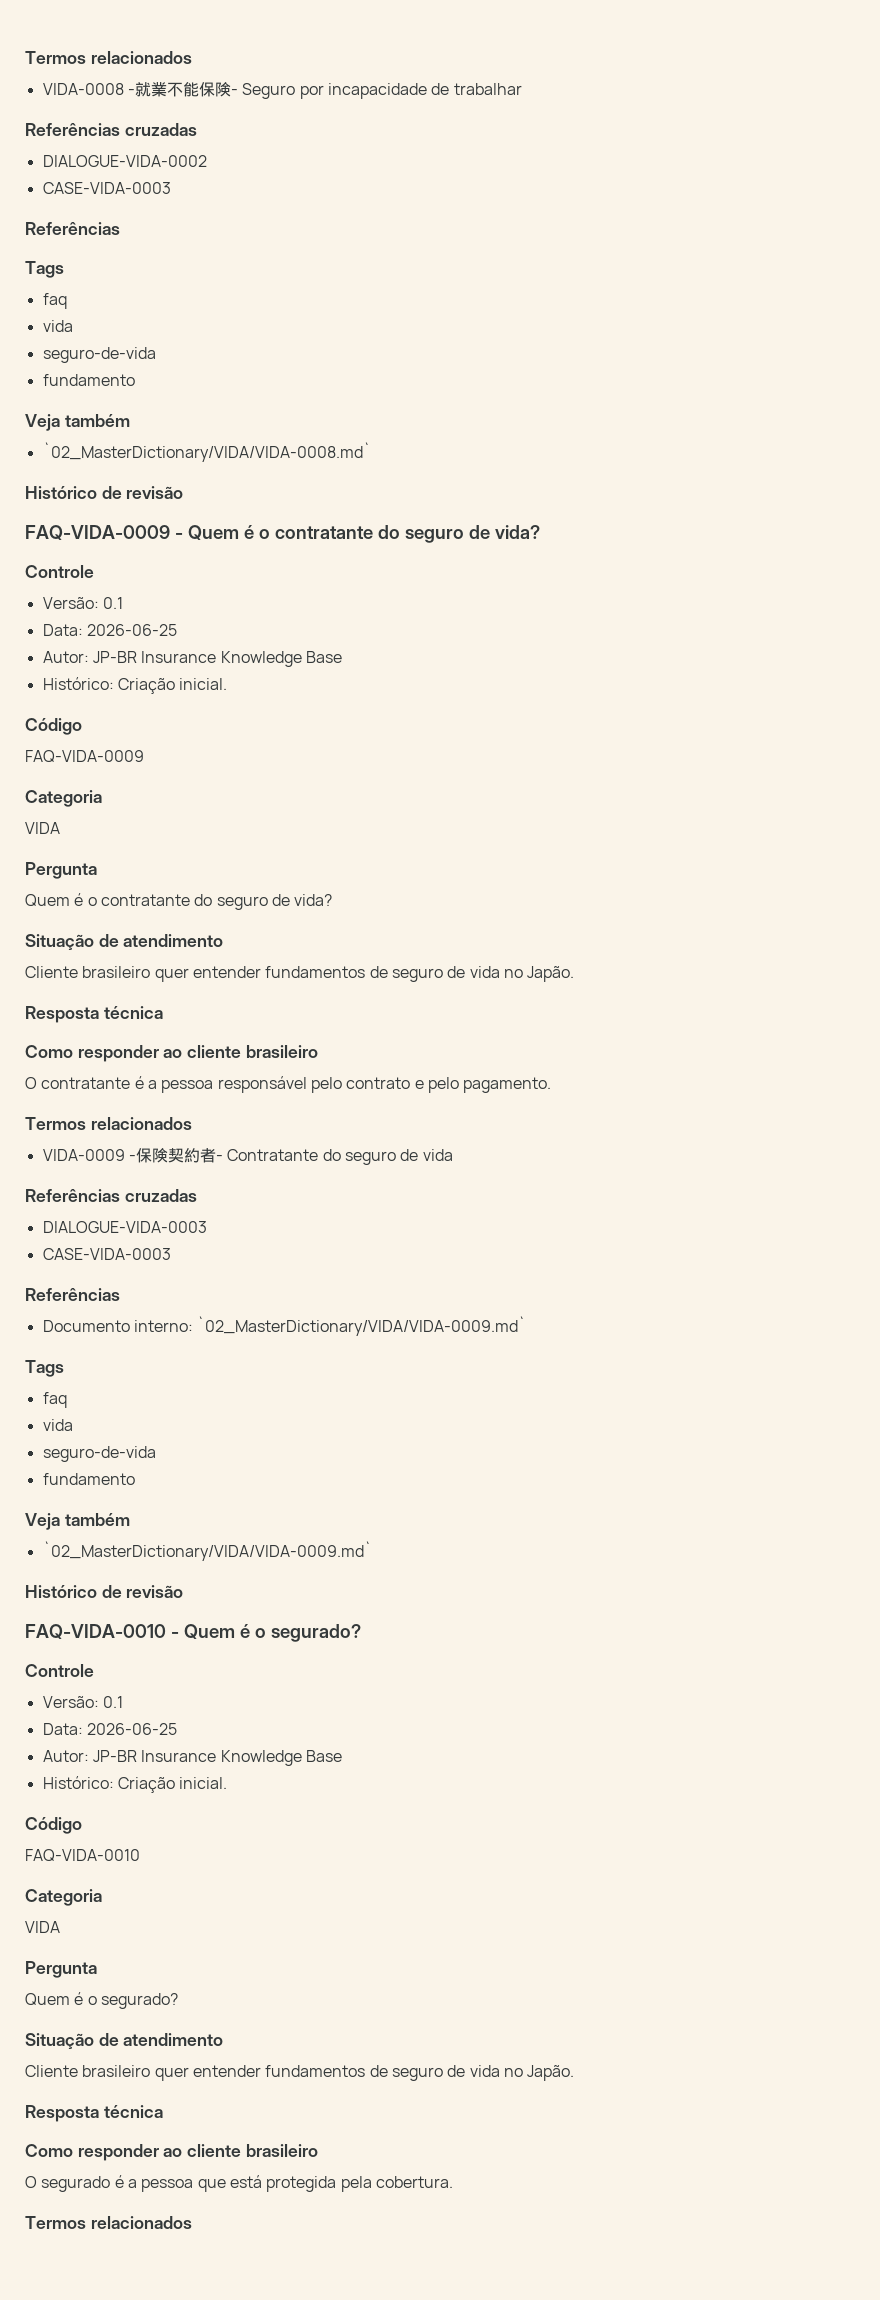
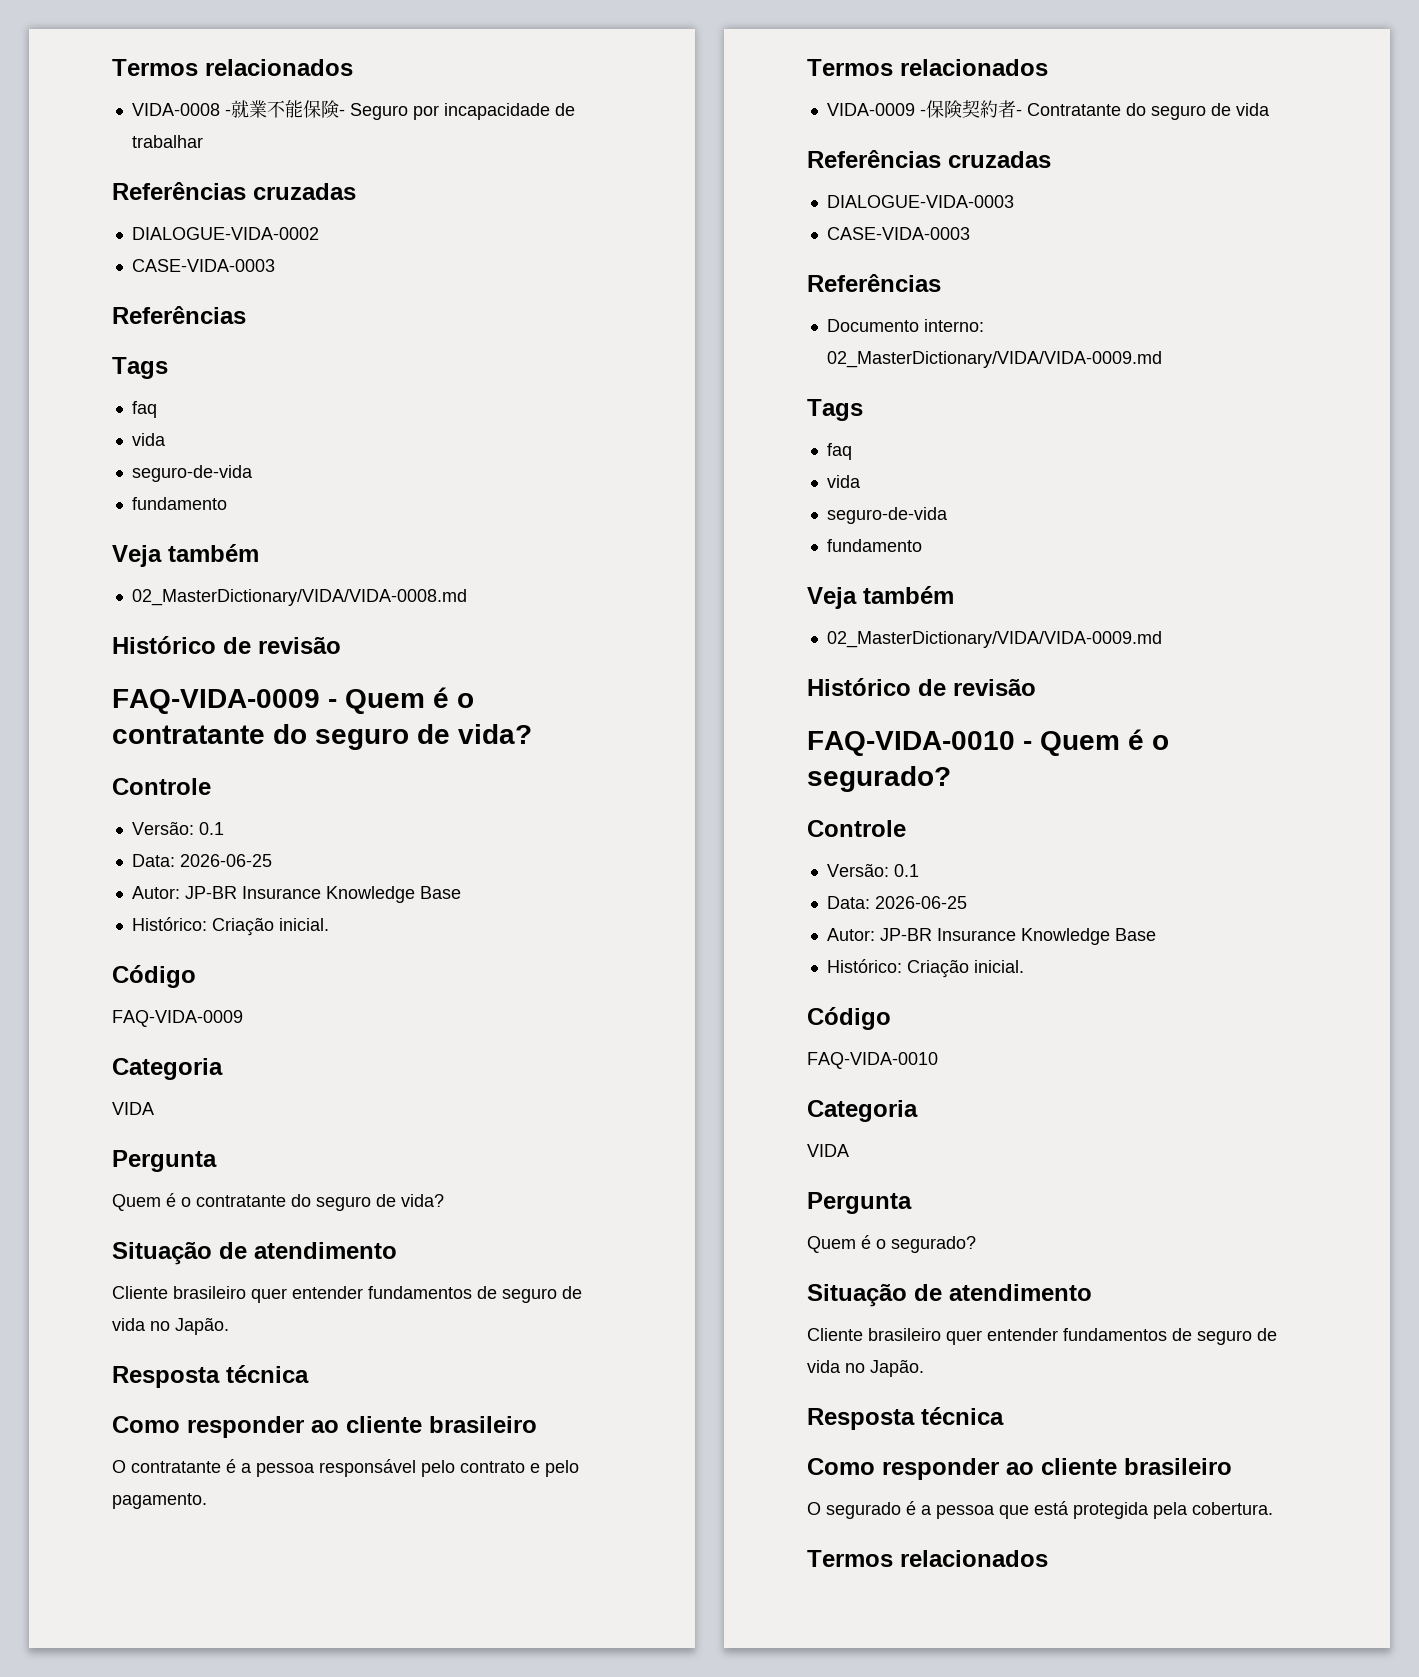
- `02_MasterDictionary/VIDA/VIDA-0008.md`
+ 02_MasterDictionary/VIDA/VIDA-0008.md
- Documento interno: `02_MasterDictionary/VIDA/VIDA-0009.md`
+ Documento interno: 02_MasterDictionary/VIDA/VIDA-0009.md
  Tags
  faq
  vida
  seguro-de-vida
  fundamento
  Veja também
- `02_MasterDictionary/VIDA/VIDA-0009.md`
+ 02_MasterDictionary/VIDA/VIDA-0009.md

